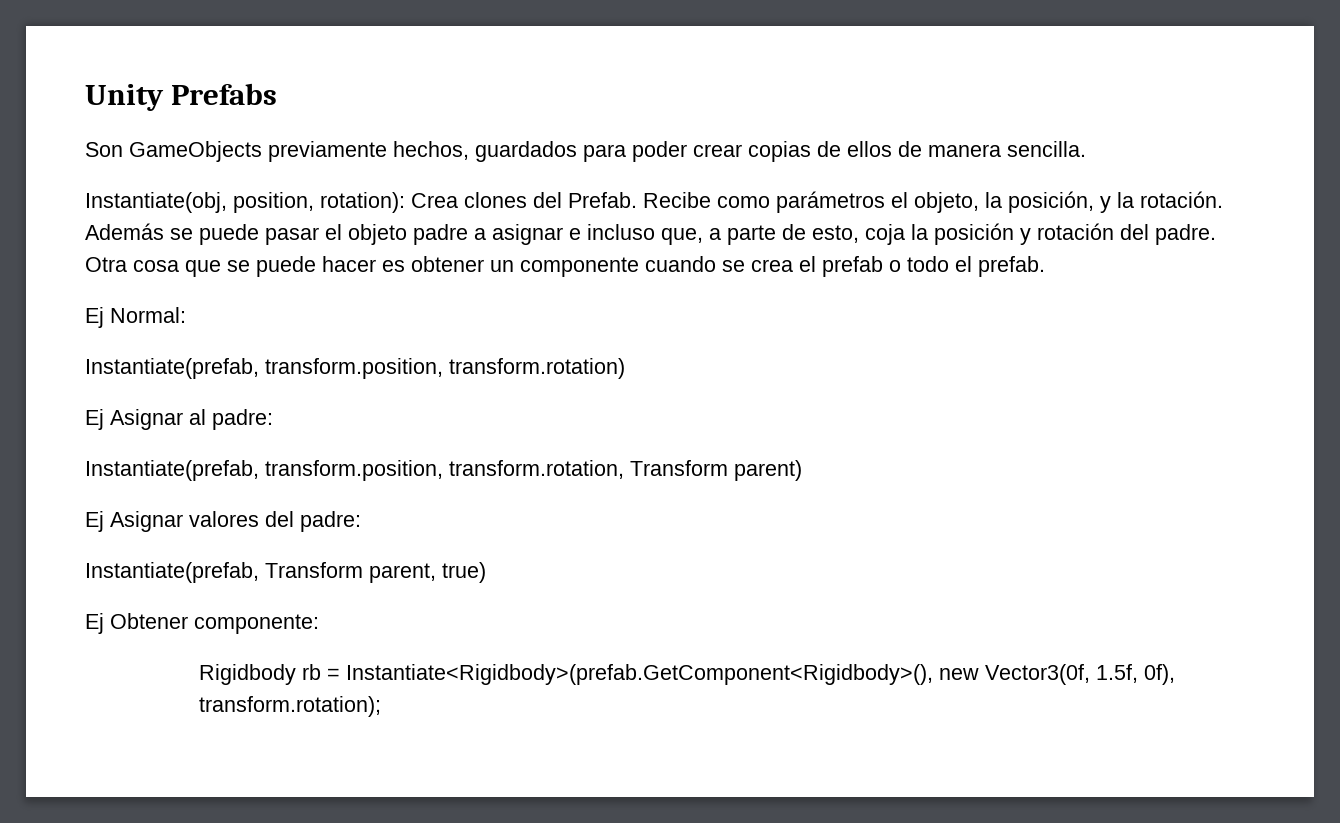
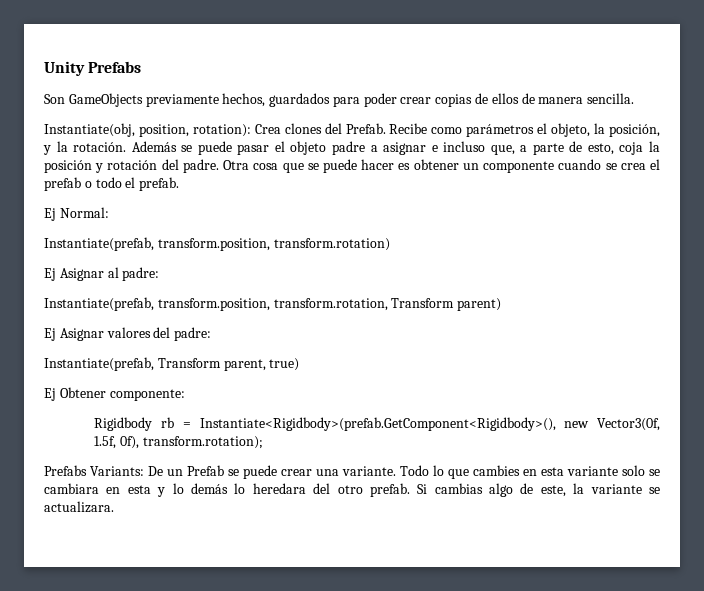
+ Prefabs Variants: De un Prefab se puede crear una variante. Todo lo que cambies en esta variante solo se cambiara en esta y lo demás lo heredara del otro prefab. Si cambias algo de este, la variante se actualizara.

